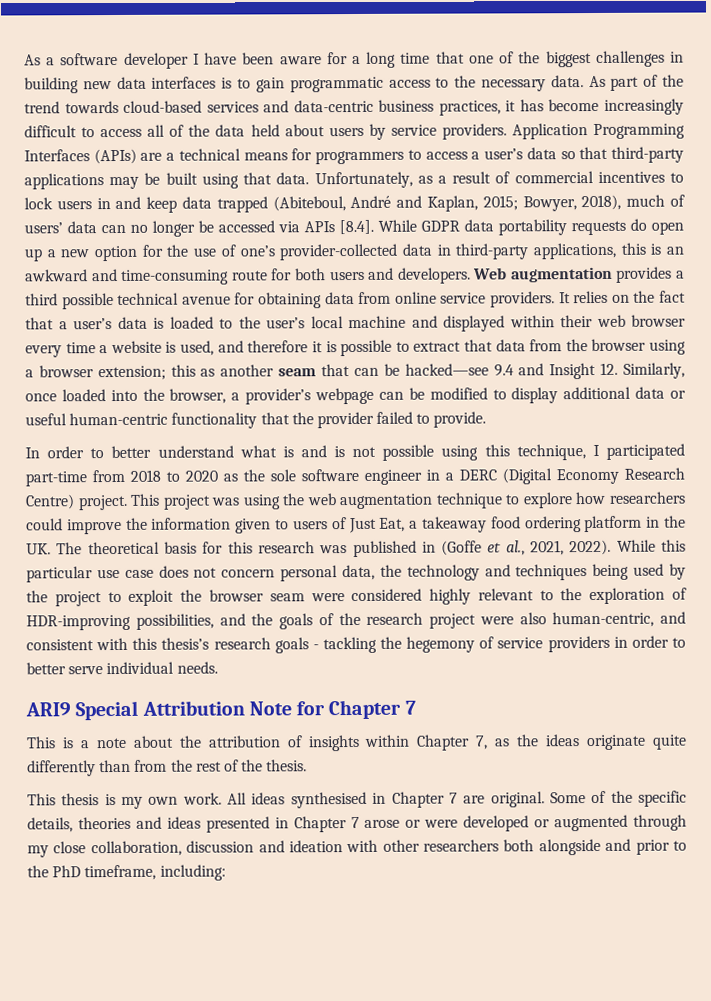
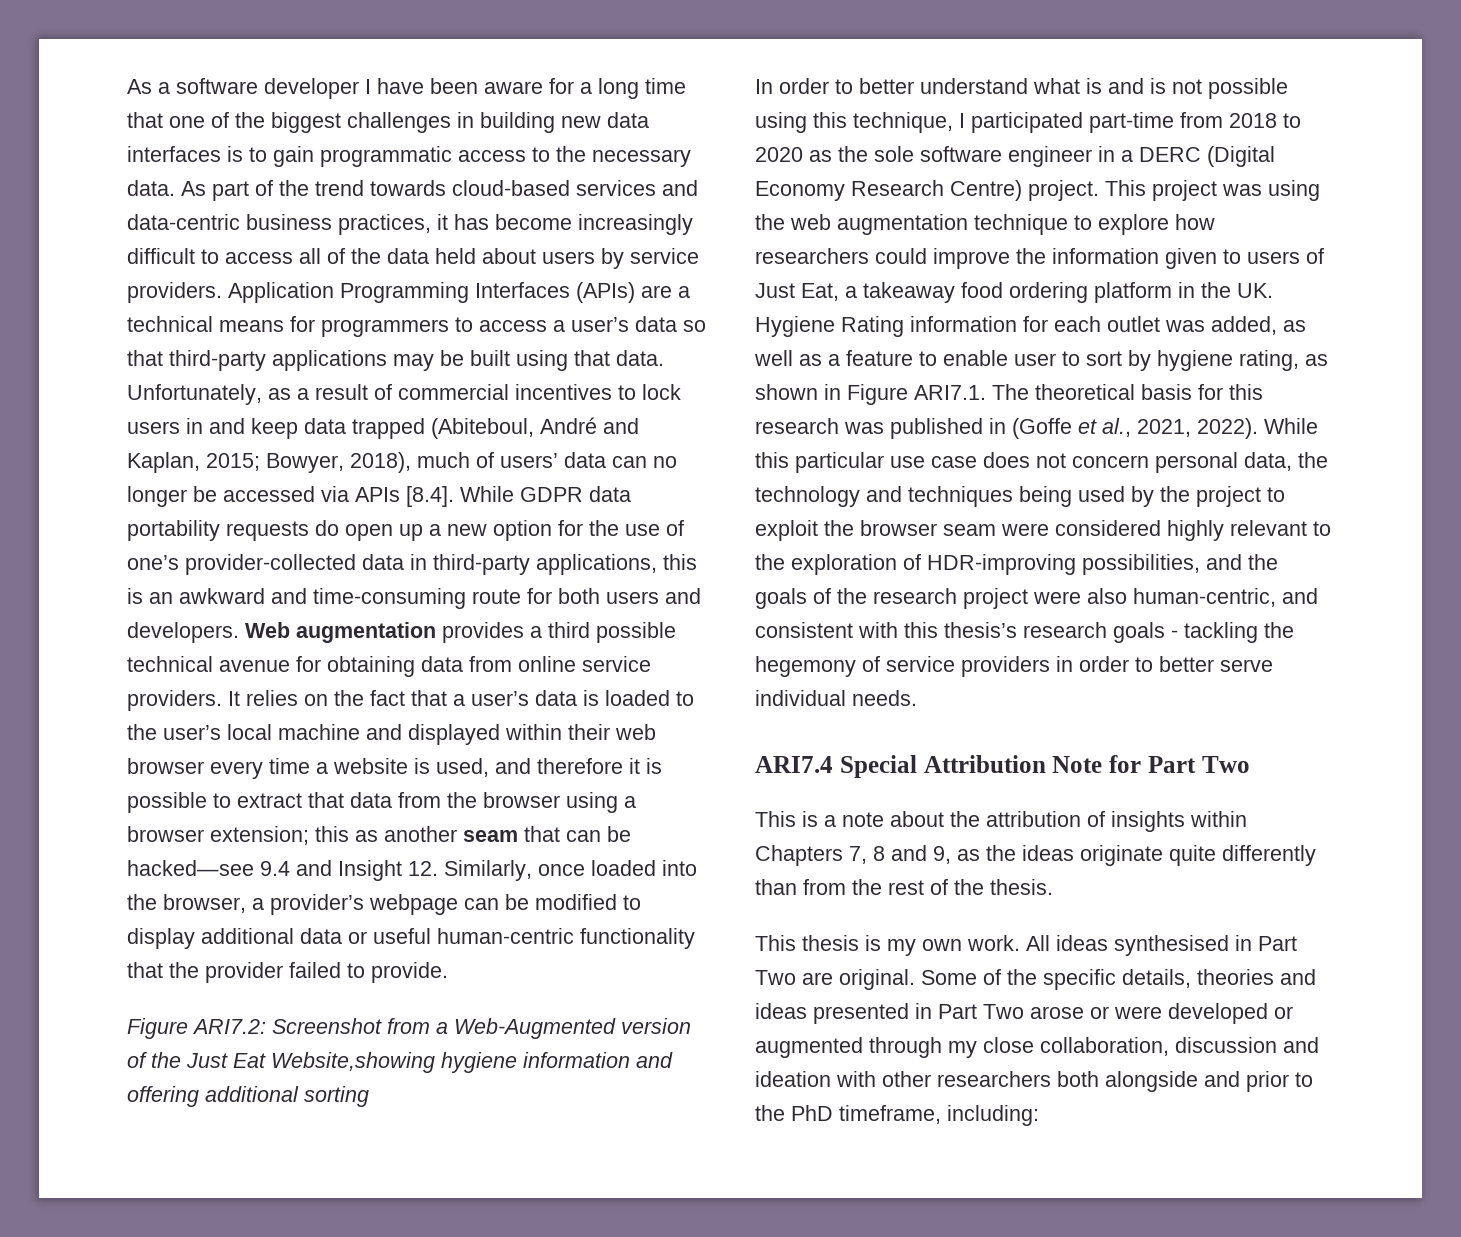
+ Figure ARI7.2: Screenshot from a Web-Augmented version of the Just Eat Website,showing hygiene information and offering additional sorting
- This project was using the web augmentation technique to explore how researchers could improve the information given to users of Just Eat, a takeaway food ordering platform in the UK. The theoretical basis for this research was published in (Goffe et al., 2021, 2022).
+ This project was using the web augmentation technique to explore how researchers could improve the information given to users of Just Eat, a takeaway food ordering platform in the UK. Hygiene Rating information for each outlet was added, as well as a feature to enable user to sort by hygiene rating, as shown in Figure ARI7.1. The theoretical basis for this research was published in (Goffe et al., 2021, 2022).
- ARI9 Special Attribution Note for Chapter 7
+ ARI7.4 Special Attribution Note for Part Two
- This is a note about the attribution of insights within Chapter 7, as the ideas originate quite differently than from the rest of the thesis.
+ This is a note about the attribution of insights within Chapters 7, 8 and 9, as the ideas originate quite differently than from the rest of the thesis.
- All ideas synthesised in Chapter 7 are original.
+ All ideas synthesised in Part Two are original.
- Some of the specific details, theories and ideas presented in Chapter 7 arose or were developed or augmented through my close collaboration, discussion and ideation with other researchers both alongside and prior to the PhD timeframe, including:
+ Some of the specific details, theories and ideas presented in Part Two arose or were developed or augmented through my close collaboration, discussion and ideation with other researchers both alongside and prior to the PhD timeframe, including:

